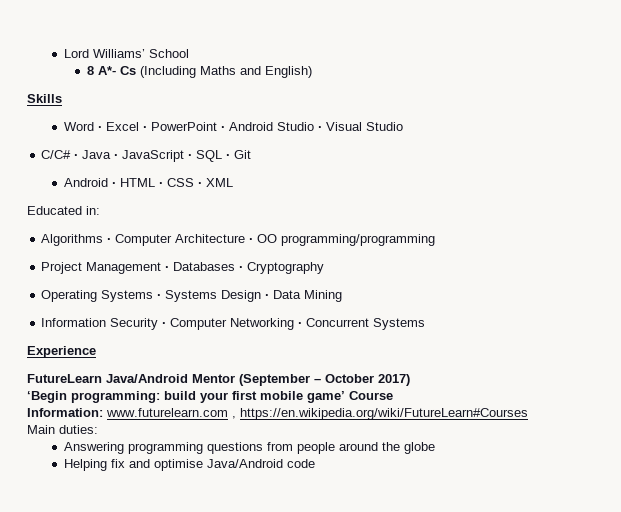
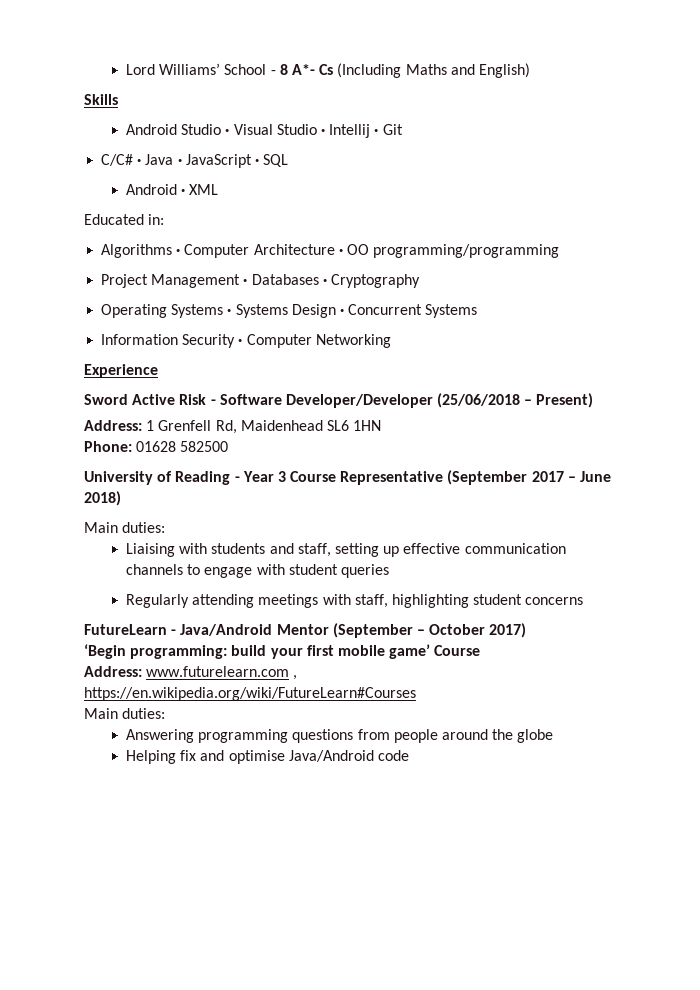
- Lord Williams’ School
- 8 A*- Cs (Including Maths and English)
+ Lord Williams’ School - 8 A*- Cs (Including Maths and English)
- Word · Excel · PowerPoint · Android Studio · Visual Studio
+ Android Studio · Visual Studio · Intellij · Git
- C/C# · Java · JavaScript · SQL · Git
+ C/C# · Java · JavaScript · SQL
- Android · HTML · CSS · XML
+ Android · XML
- Operating Systems · Systems Design · Data Mining
+ Operating Systems · Systems Design · Concurrent Systems
- Information Security · Computer Networking · Concurrent Systems
+ Information Security · Computer Networking
  Experience
+ Sword Active Risk - Software Developer/Developer (25/06/2018 – Present)
+ Address: 1 Grenfell Rd, Maidenhead SL6 1HN
+ Phone: 01628 582500
+ University of Reading - Year 3 Course Representative (September 2017 – June 2018)
+ Main duties:
+ Liaising with students and staff, setting up effective communication channels to engage with student queries
+ Regularly attending meetings with staff, highlighting student concerns
- FutureLearn Java/Android Mentor (September – October 2017)
+ FutureLearn - Java/Android Mentor (September – October 2017)
- Information: www.futurelearn.com , https://en.wikipedia.org/wiki/FutureLearn#Courses
+ Address: www.futurelearn.com , https://en.wikipedia.org/wiki/FutureLearn#Courses

